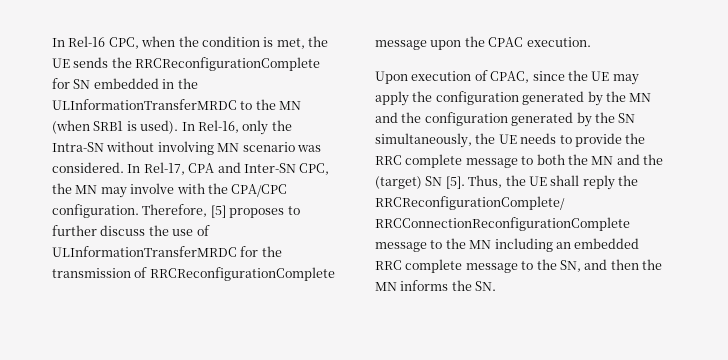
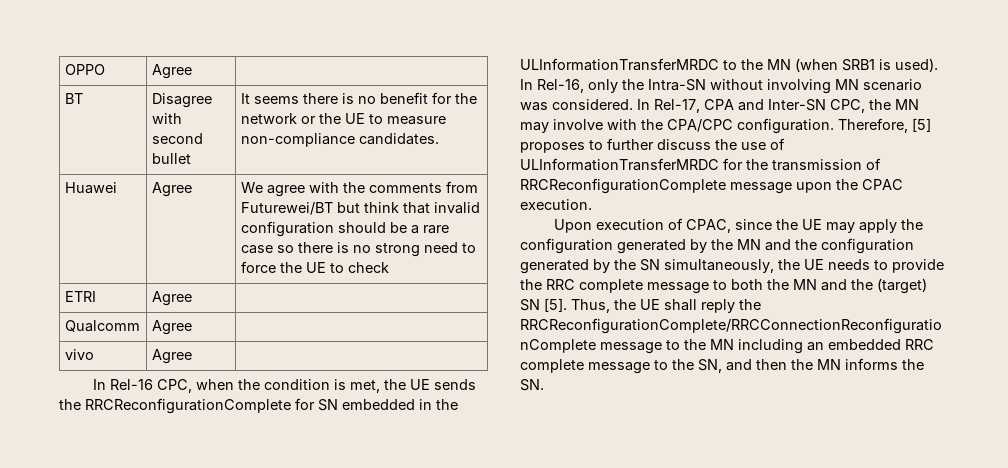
+ OPPO | Agree |
+ BT | Disagree with second bullet | It seems there is no benefit for the network or the UE to measure non-compliance candidates.
+ Huawei | Agree | We agree with the comments from Futurewei/BT but think that invalid configuration should be a rare case so there is no strong need to force the UE to check
+ ETRI | Agree |
+ Qualcomm | Agree |
+ vivo | Agree |

